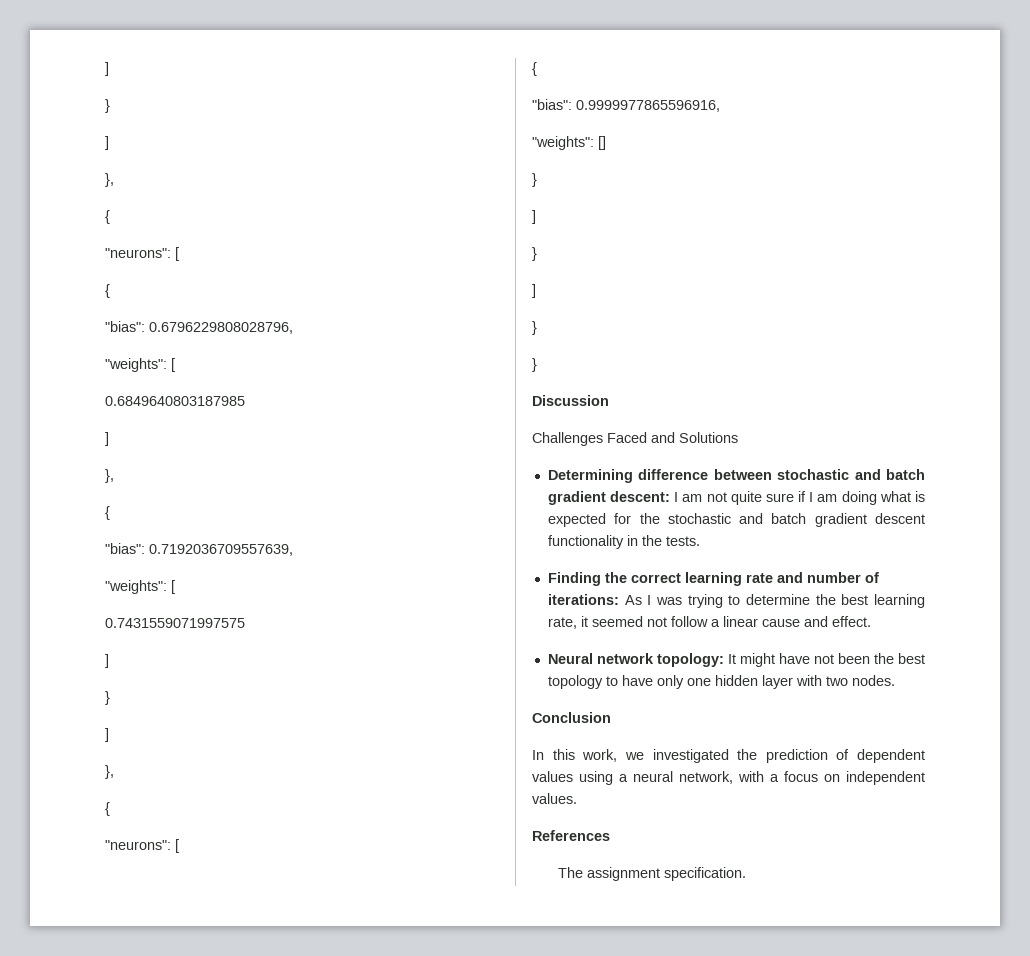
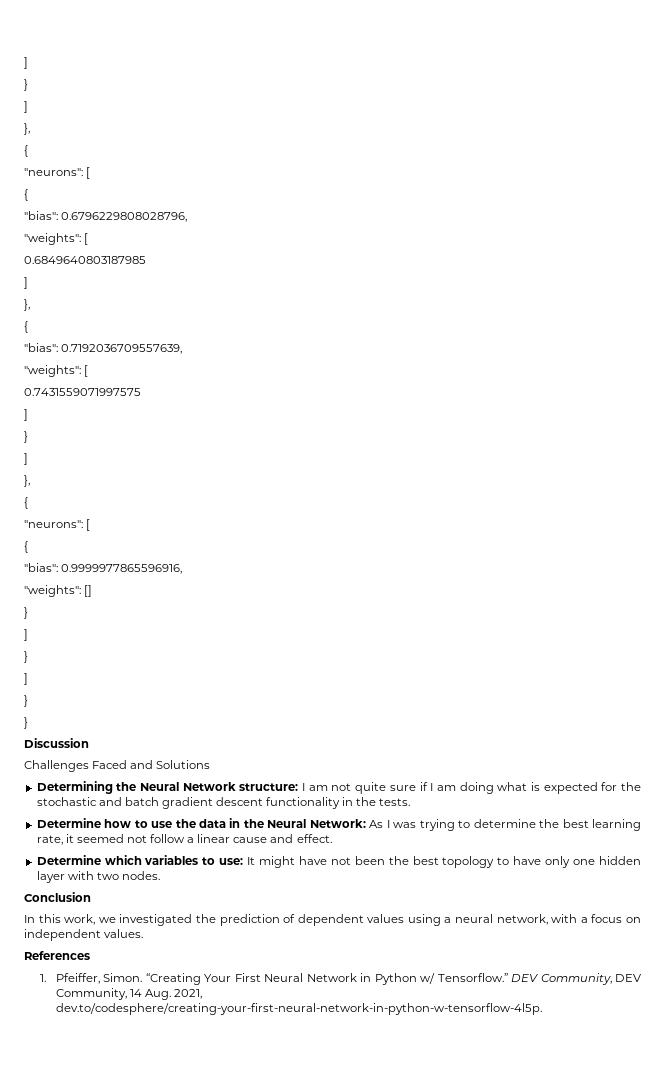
- Determining difference between stochastic and batch gradient descent: I am not quite sure if I am doing what is expected for the stochastic and batch gradient descent functionality in the tests.
+ Determining the Neural Network structure: I am not quite sure if I am doing what is expected for the stochastic and batch gradient descent functionality in the tests.
- Finding the correct learning rate and number of iterations: As I was trying to determine the best learning rate, it seemed not follow a linear cause and effect.
+ Determine how to use the data in the Neural Network: As I was trying to determine the best learning rate, it seemed not follow a linear cause and effect.
- Neural network topology: It might have not been the best topology to have only one hidden layer with two nodes.
+ Determine which variables to use: It might have not been the best topology to have only one hidden layer with two nodes.
- The assignment specification.
+ 1. Pfeiffer, Simon. “Creating Your First Neural Network in Python w/ Tensorflow.” DEV Community, DEV Community, 14 Aug. 2021, dev.to/codesphere/creating-your-first-neural-network-in-python-w-tensorflow-4l5p.

